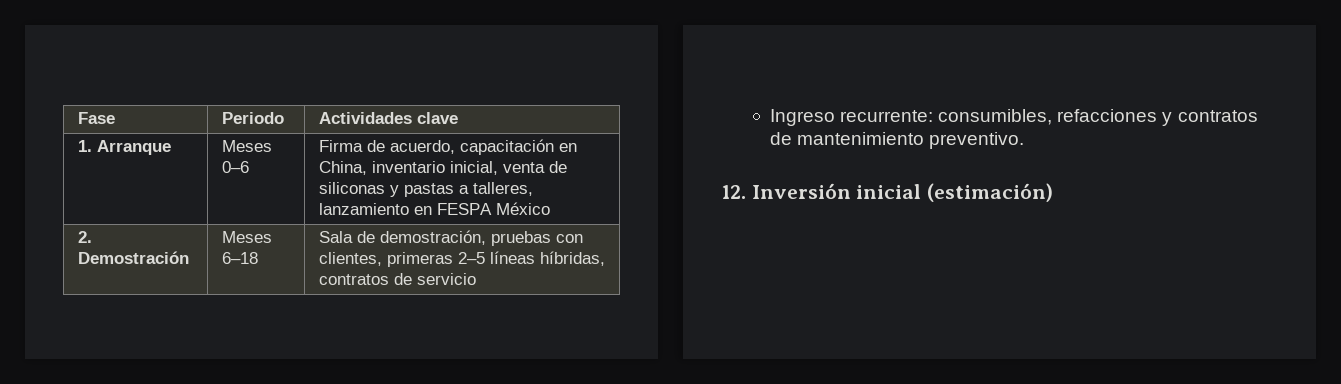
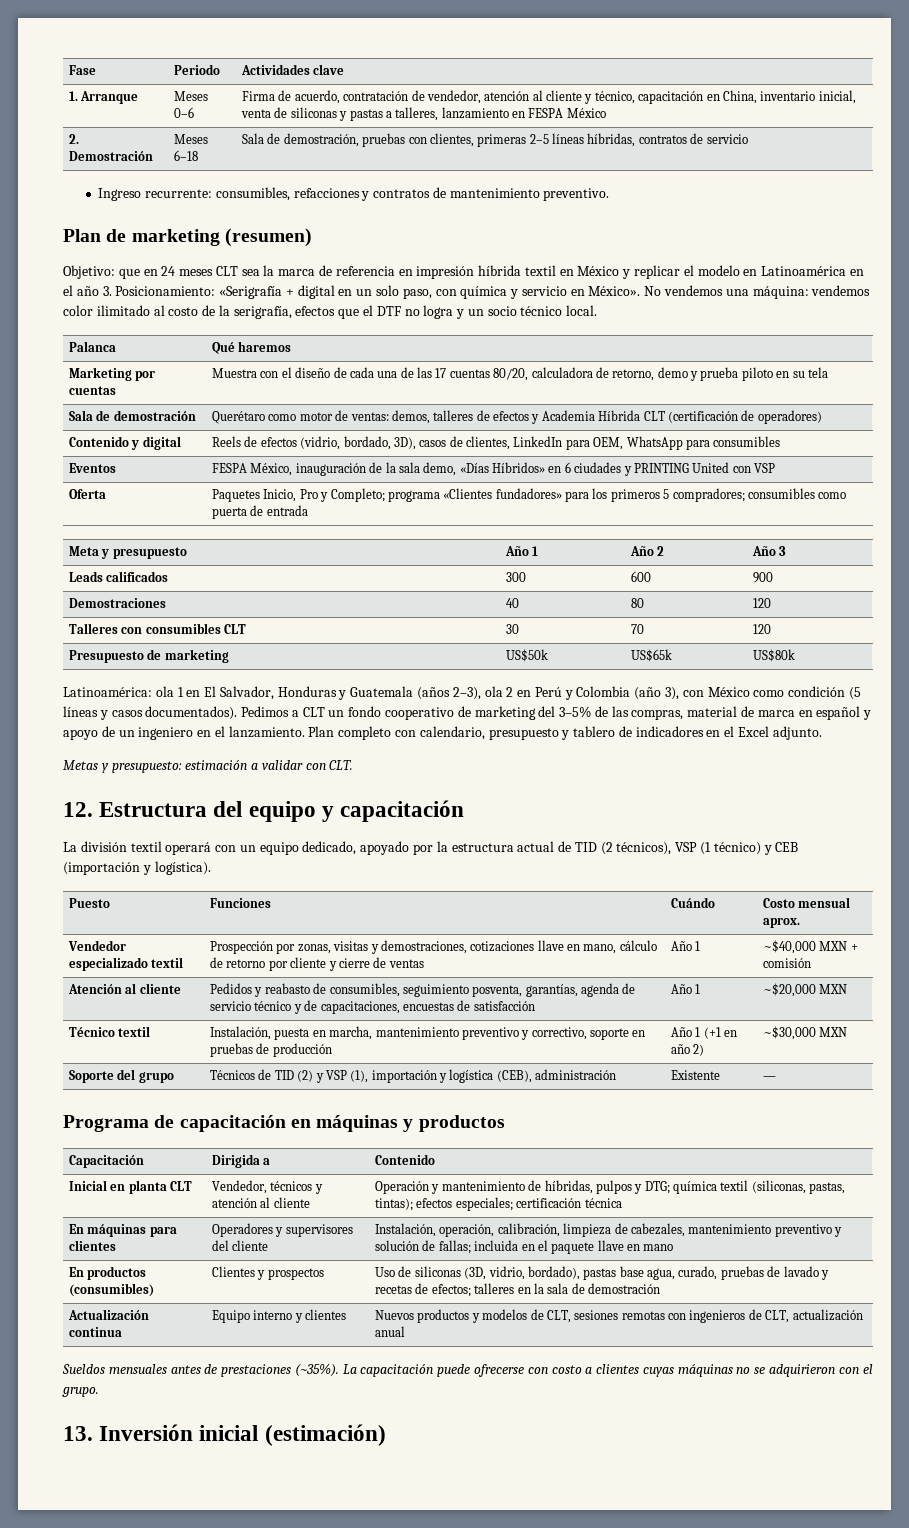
- 1. Arranque | Meses 0–6 | Firma de acuerdo, capacitación en China, inventario inicial, venta de siliconas y pastas a talleres, lanzamiento en FESPA México
+ 1. Arranque | Meses 0–6 | Firma de acuerdo, contratación de vendedor, atención al cliente y técnico, capacitación en China, inventario inicial, venta de siliconas y pastas a talleres, lanzamiento en FESPA México
- 12. Inversión inicial (estimación)
+ Plan de marketing (resumen)
+ Objetivo: que en 24 meses CLT sea la marca de referencia en impresión híbrida textil en México y replicar el modelo en Latinoamérica en el año 3. Posicionamiento: «Serigrafía + digital en un solo paso, con química y servicio en México». No vendemos una máquina: vendemos color ilimitado al costo de la serigrafía, efectos que el DTF no logra y un socio técnico local.
+ Palanca | Qué haremos
+ Marketing por cuentas | Muestra con el diseño de cada una de las 17 cuentas 80/20, calculadora de retorno, demo y prueba piloto en su tela
+ Sala de demostración | Querétaro como motor de ventas: demos, talleres de efectos y Academia Híbrida CLT (certificación de operadores)
+ Contenido y digital | Reels de efectos (vidrio, bordado, 3D), casos de clientes, LinkedIn para OEM, WhatsApp para consumibles
+ Eventos | FESPA México, inauguración de la sala demo, «Días Híbridos» en 6 ciudades y PRINTING United con VSP
+ Oferta | Paquetes Inicio, Pro y Completo; programa «Clientes fundadores» para los primeros 5 compradores; consumibles como puerta de entrada
+ Meta y presupuesto | Año 1 | Año 2 | Año 3
+ Leads calificados | 300 | 600 | 900
+ Demostraciones | 40 | 80 | 120
+ Talleres con consumibles CLT | 30 | 70 | 120
+ Presupuesto de marketing | US$50k | US$65k | US$80k
+ Latinoamérica: ola 1 en El Salvador, Honduras y Guatemala (años 2–3), ola 2 en Perú y Colombia (año 3), con México como condición (5 líneas y casos documentados). Pedimos a CLT un fondo cooperativo de marketing del 3–5% de las compras, material de marca en español y apoyo de un ingeniero en el lanzamiento. Plan completo con calendario, presupuesto y tablero de indicadores en el Excel adjunto.
+ Metas y presupuesto: estimación a validar con CLT.
+ 12. Estructura del equipo y capacitación
+ La división textil operará con un equipo dedicado, apoyado por la estructura actual de TID (2 técnicos), VSP (1 técnico) y CEB (importación y logística).
+ Puesto | Funciones | Cuándo | Costo mensual aprox.
+ Vendedor especializado textil | Prospección por zonas, visitas y demostraciones, cotizaciones llave en mano, cálculo de retorno por cliente y cierre de ventas | Año 1 | ~$40,000 MXN + comisión
+ Atención al cliente | Pedidos y reabasto de consumibles, seguimiento posventa, garantías, agenda de servicio técnico y de capacitaciones, encuestas de satisfacción | Año 1 | ~$20,000 MXN
+ Técnico textil | Instalación, puesta en marcha, mantenimiento preventivo y correctivo, soporte en pruebas de producción | Año 1 (+1 en año 2) | ~$30,000 MXN
+ Soporte del grupo | Técnicos de TID (2) y VSP (1), importación y logística (CEB), administración | Existente | —
+ Programa de capacitación en máquinas y productos
+ Capacitación | Dirigida a | Contenido
+ Inicial en planta CLT | Vendedor, técnicos y atención al cliente | Operación y mantenimiento de híbridas, pulpos y DTG; química textil (siliconas, pastas, tintas); efectos especiales; certificación técnica
+ En máquinas para clientes | Operadores y supervisores del cliente | Instalación, operación, calibración, limpieza de cabezales, mantenimiento preventivo y solución de fallas; incluida en el paquete llave en mano
+ En productos (consumibles) | Clientes y prospectos | Uso de siliconas (3D, vidrio, bordado), pastas base agua, curado, pruebas de lavado y recetas de efectos; talleres en la sala de demostración
+ Actualización continua | Equipo interno y clientes | Nuevos productos y modelos de CLT, sesiones remotas con ingenieros de CLT, actualización anual
+ Sueldos mensuales antes de prestaciones (~35%). La capacitación puede ofrecerse con costo a clientes cuyas máquinas no se adquirieron con el grupo.
+ 13. Inversión inicial (estimación)

